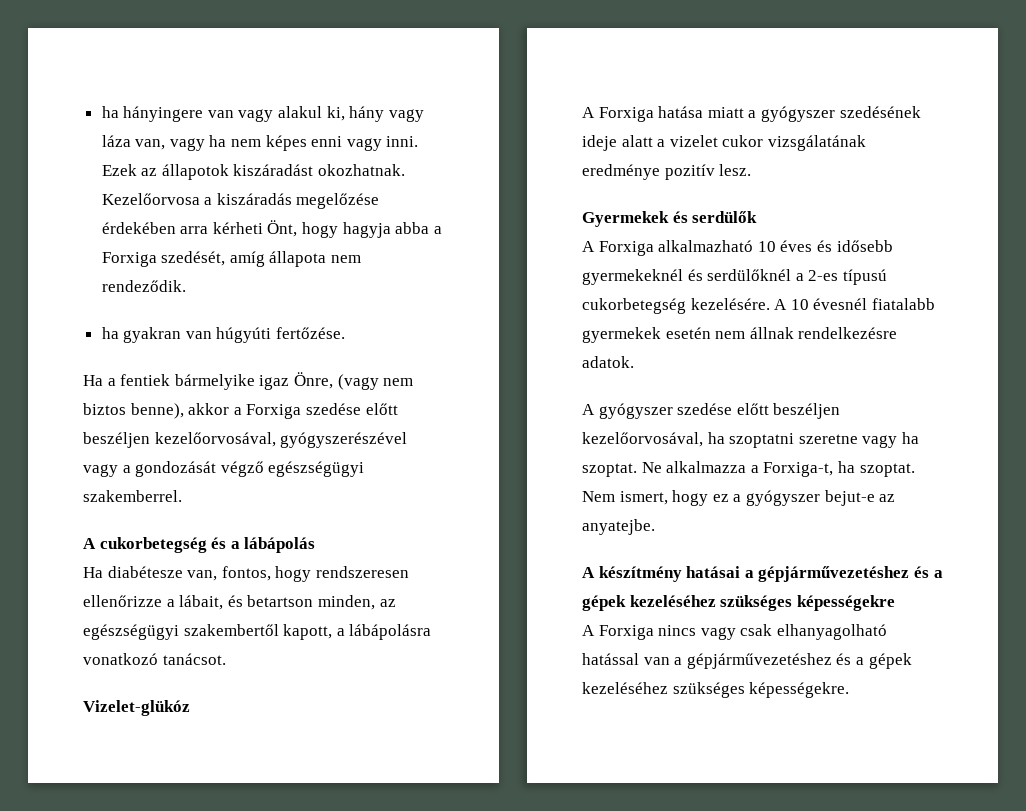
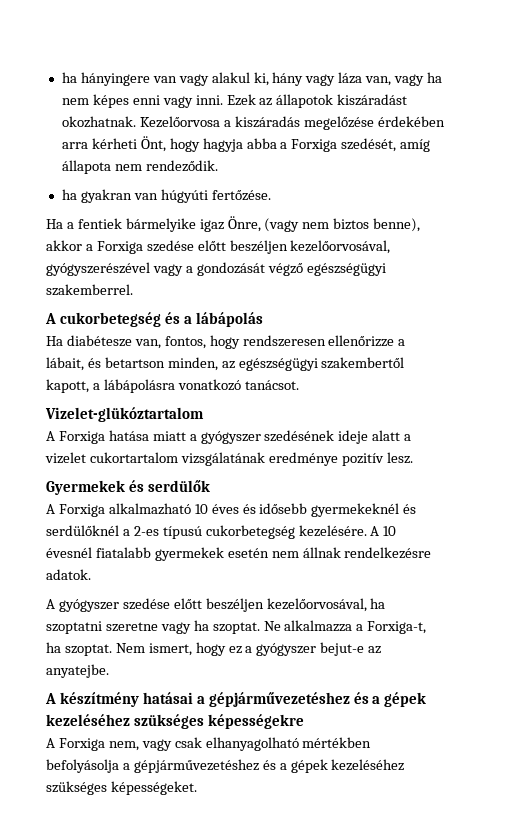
- Vizelet-glükóz
+ Vizelet-glükóztartalom
- A Forxiga hatása miatt a gyógyszer szedésének ideje alatt a vizelet cukor vizsgálatának eredménye pozitív lesz.
+ A Forxiga hatása miatt a gyógyszer szedésének ideje alatt a vizelet cukortartalom vizsgálatának eredménye pozitív lesz.
- A Forxiga nincs vagy csak elhanyagolható hatással van a gépjárművezetéshez és a gépek kezeléséhez szükséges képességekre.
+ A Forxiga nem, vagy csak elhanyagolható mértékben befolyásolja a gépjárművezetéshez és a gépek kezeléséhez szükséges képességeket.

